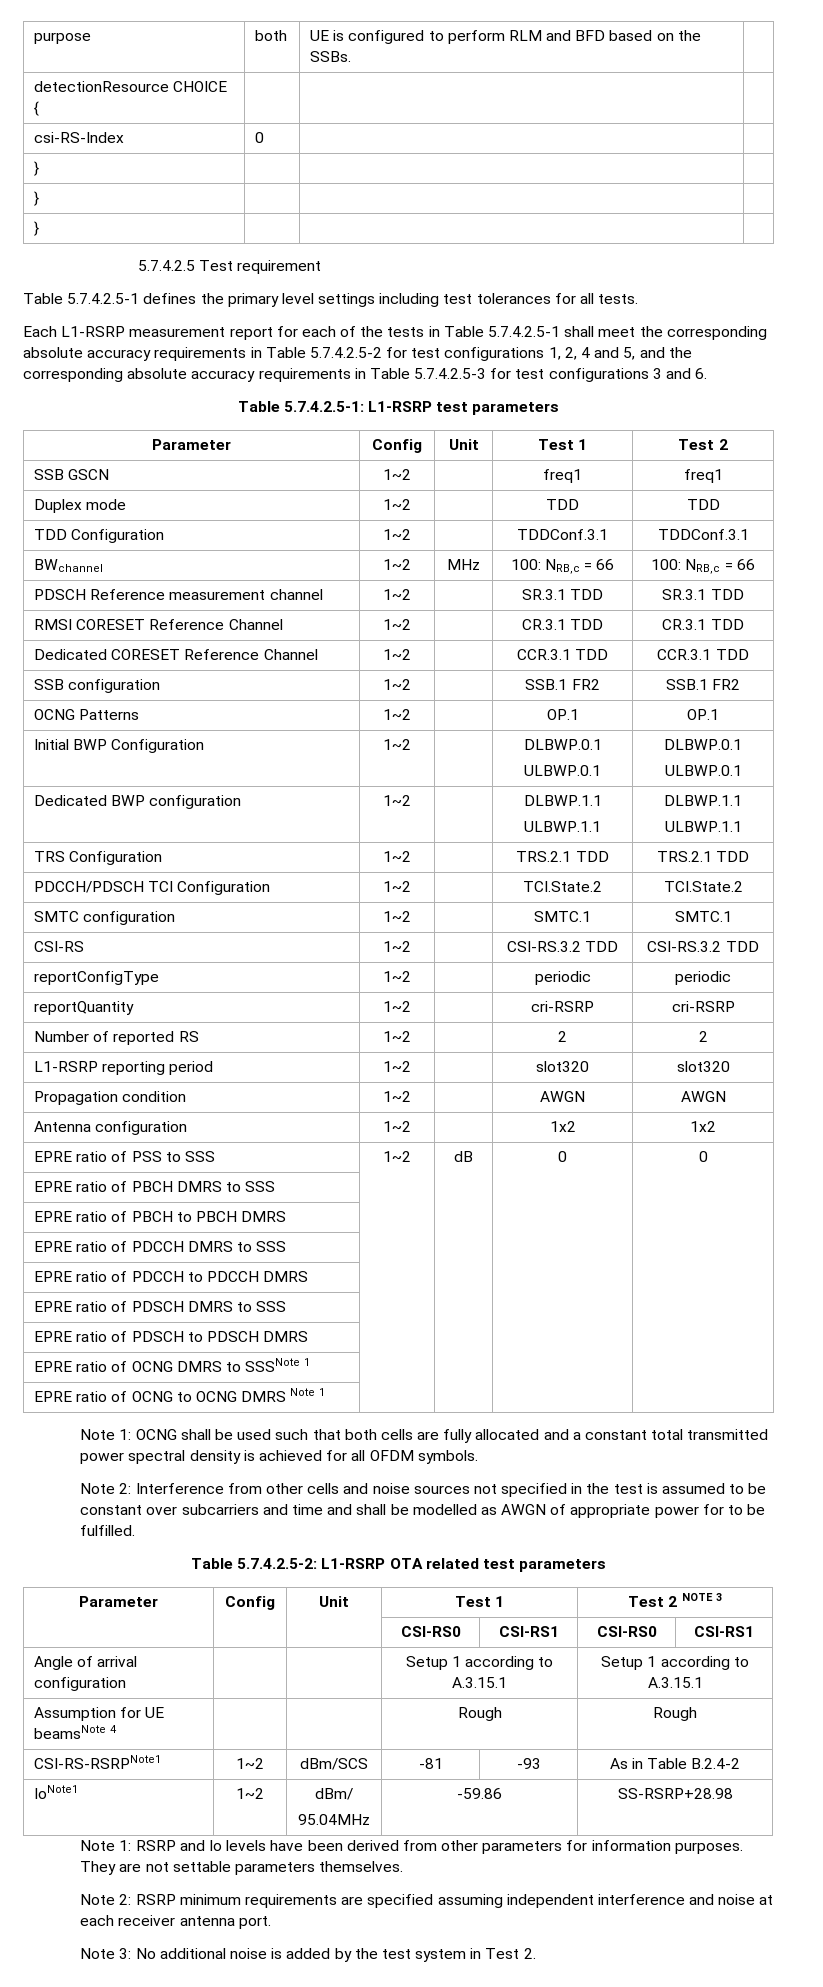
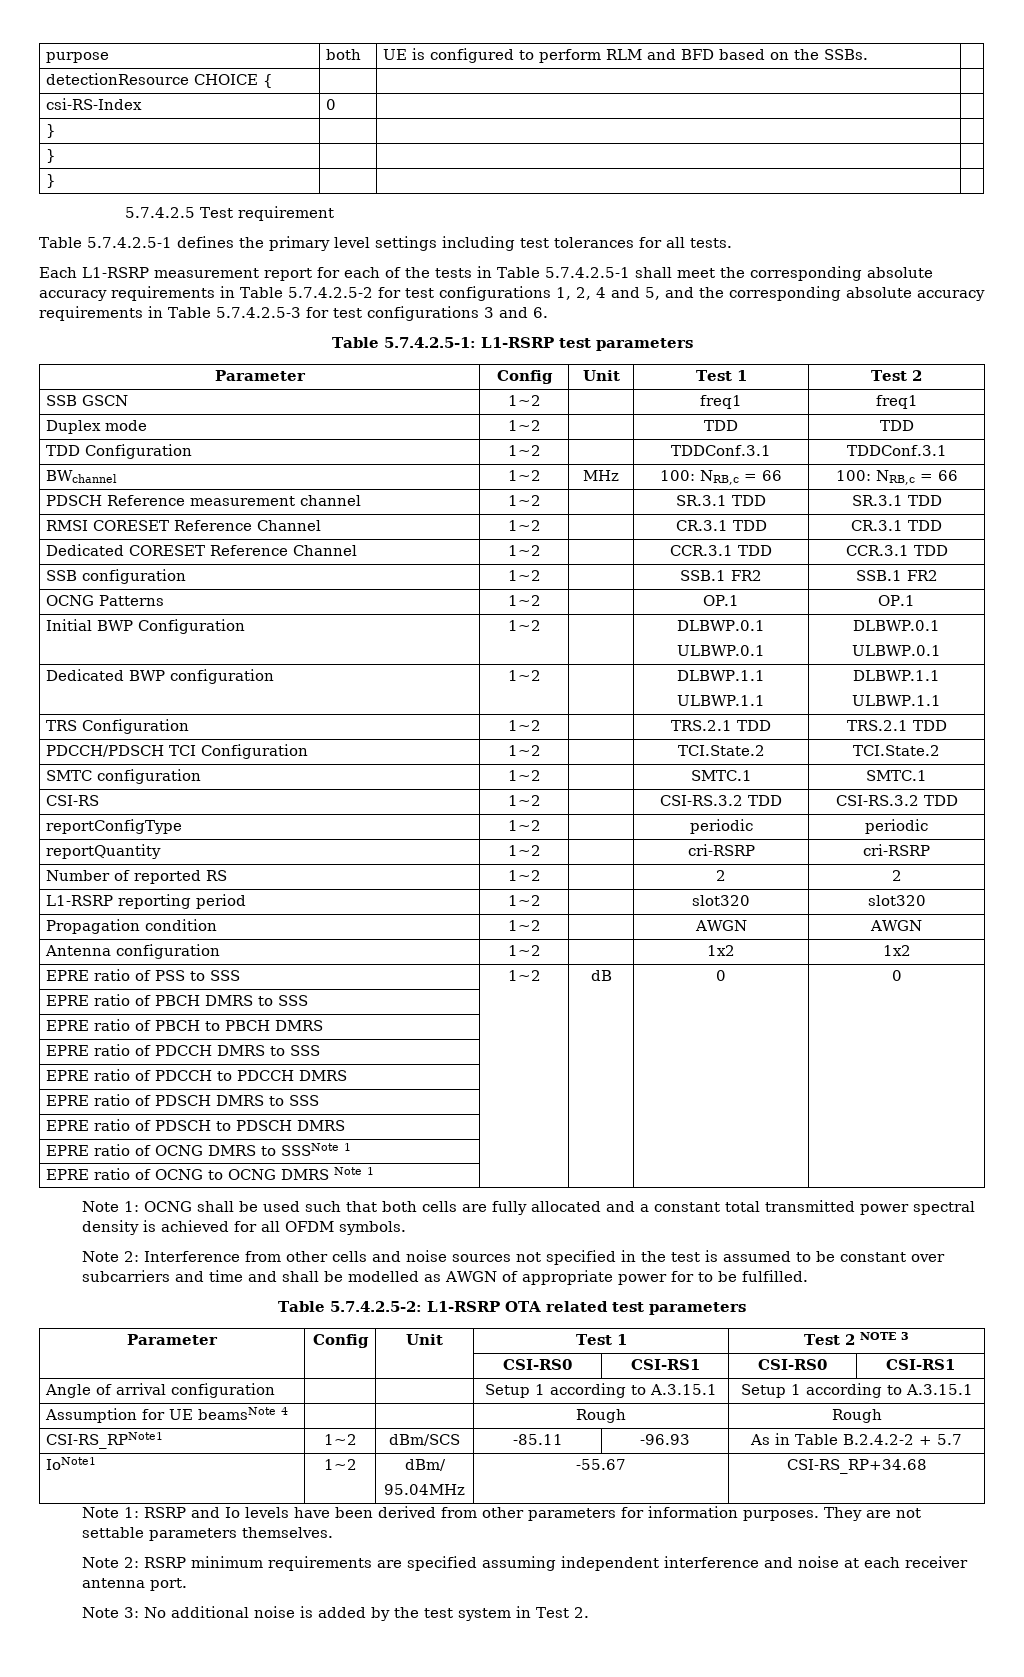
- CSI-RS-RSRPNote1 | 1~2 | dBm/SCS | -81 | -93 | As in Table B.2.4-2
+ CSI-RS_RPNote1 | 1~2 | dBm/SCS | -85.11 | -96.93 | As in Table B.2.4.2-2 + 5.7
  IoNote1 | 1~2 | dBm/
- 95.04MHz | -59.86 | SS-RSRP+28.98
+ 95.04MHz | -55.67 | CSI-RS_RP+34.68

